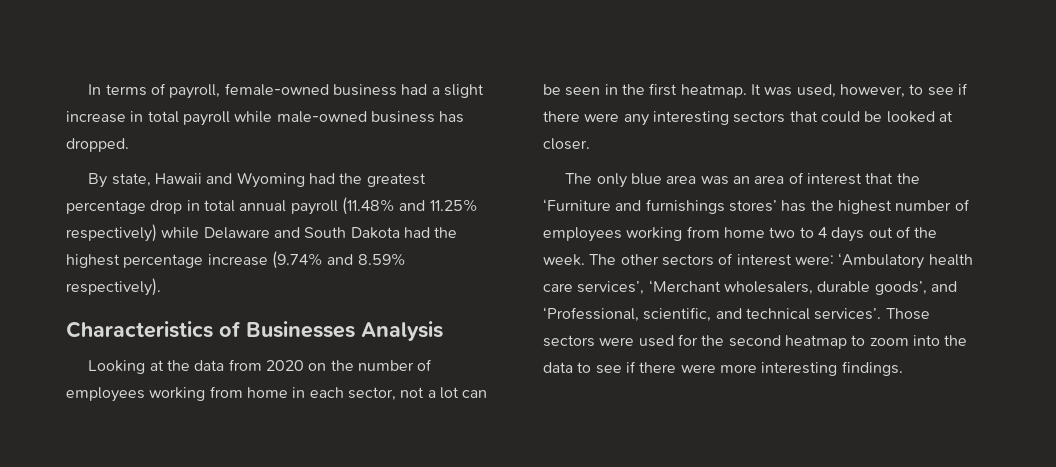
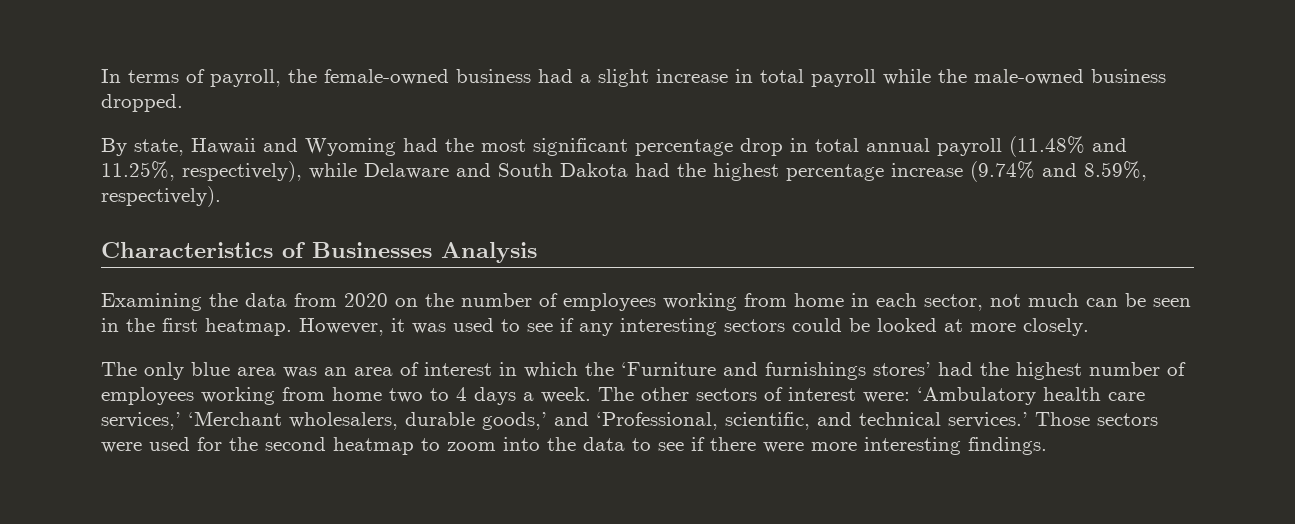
- In terms of payroll, female-owned business had a slight increase in total payroll while male-owned business has dropped.
+ In terms of payroll, the female-owned business had a slight increase in total payroll while the male-owned business dropped.
- By state, Hawaii and Wyoming had the greatest percentage drop in total annual payroll (11.48% and 11.25% respectively) while Delaware and South Dakota had the highest percentage increase (9.74% and 8.59% respectively).
+ By state, Hawaii and Wyoming had the most significant percentage drop in total annual payroll (11.48% and 11.25%, respectively), while Delaware and South Dakota had the highest percentage increase (9.74% and 8.59%, respectively).
- Looking at the data from 2020 on the number of employees working from home in each sector, not a lot can be seen in the first heatmap.
+ Examining the data from 2020 on the number of employees working from home in each sector, not much can be seen in the first heatmap.
- It was used, however, to see if there were any interesting sectors that could be looked at closer.
+ However, it was used to see if any interesting sectors could be looked at more closely.
- The only blue area was an area of interest that the ‘Furniture and furnishings stores’ has the highest number of employees working from home two to 4 days out of the week.
+ The only blue area was an area of interest in which the ‘Furniture and furnishings stores’ had the highest number of employees working from home two to 4 days a week.
- The other sectors of interest were: ‘Ambulatory health care services’, ‘Merchant wholesalers, durable goods’, and ‘Professional, scientific, and technical services’.
+ The other sectors of interest were: ‘Ambulatory health care services,’ ‘Merchant wholesalers, durable goods,’ and ‘Professional, scientific, and technical services.’

